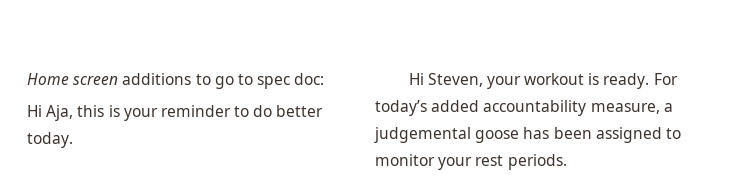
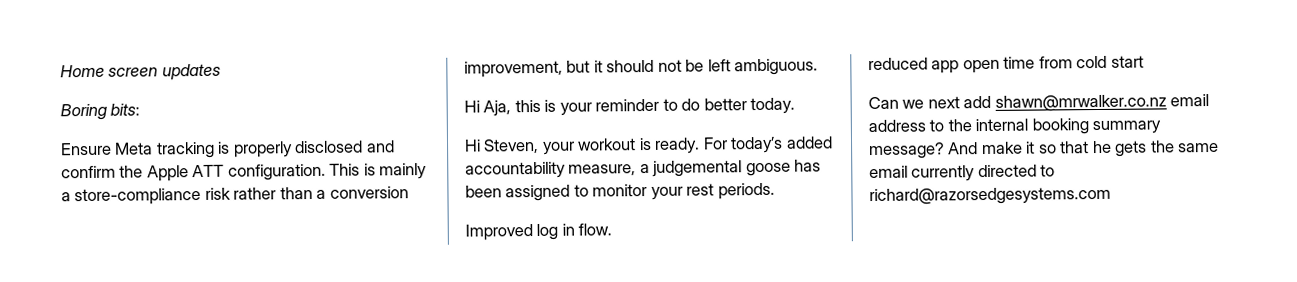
- Home screen additions to go to spec doc:
+ Home screen updates
+ Boring bits:
+ Ensure Meta tracking is properly disclosed and confirm the Apple ATT configuration. This is mainly a store-compliance risk rather than a conversion improvement, but it should not be left ambiguous.
+ Improved log in flow.
+ reduced app open time from cold start
+ Can we next add shawn@mrwalker.co.nz email address to the internal booking summary message? And make it so that he gets the same email currently directed to richard@razorsedgesystems.com

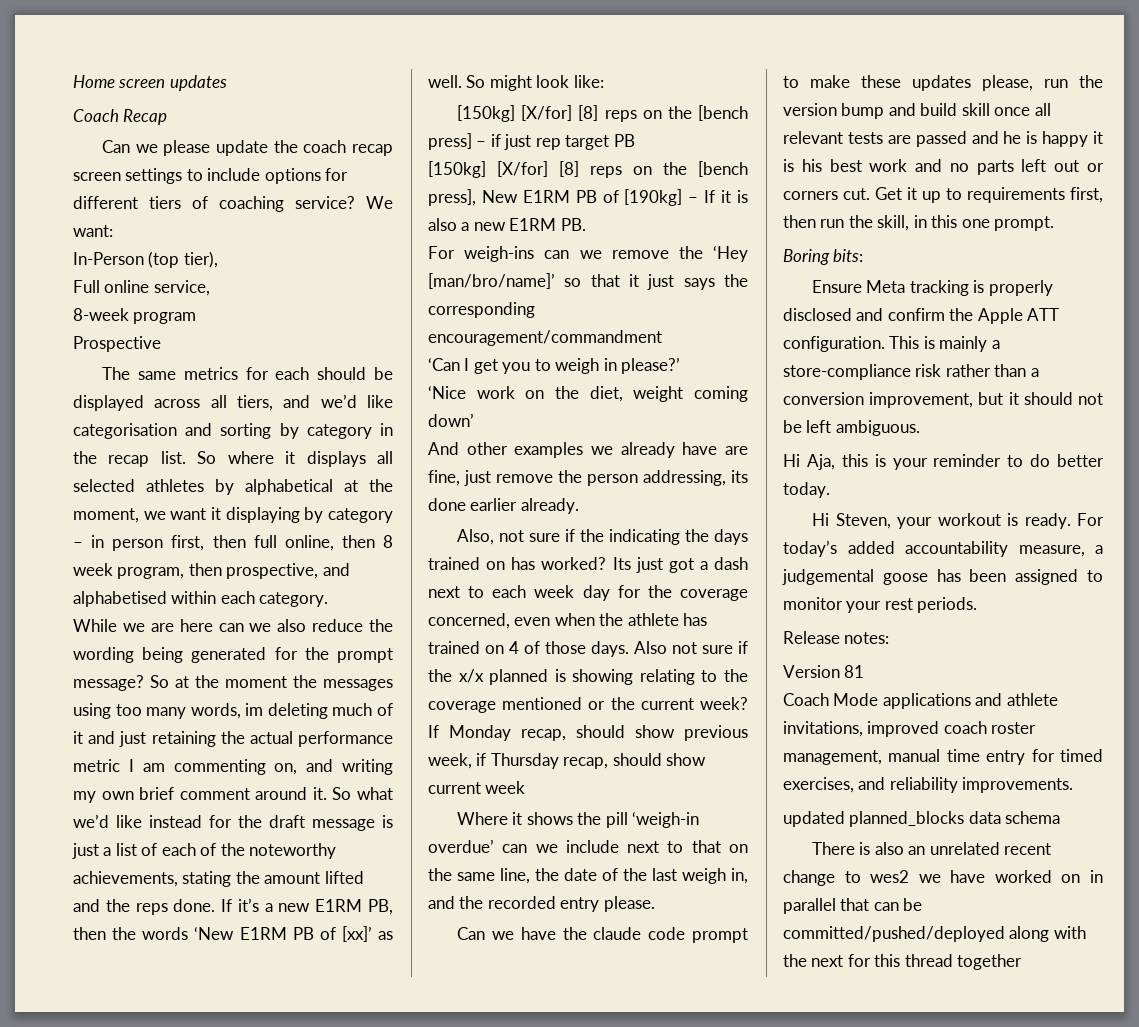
+ Coach Recap
+ Can we please update the coach recap screen settings to include options for different tiers of coaching service? We want:
+ In-Person (top tier),
+ Full online service,
+ 8-week program
+ Prospective
+ The same metrics for each should be displayed across all tiers, and we’d like categorisation and sorting by category in the recap list. So where it displays all selected athletes by alphabetical at the moment, we want it displaying by category – in person first, then full online, then 8 week program, then prospective, and alphabetised within each category.
+ While we are here can we also reduce the wording being generated for the prompt message? So at the moment the messages using too many words, im deleting much of it and just retaining the actual performance metric I am commenting on, and writing my own brief comment around it. So what we’d like instead for the draft message is just a list of each of the noteworthy achievements, stating the amount lifted and the reps done. If it’s a new E1RM PB, then the words ‘New E1RM PB of [xx]’ as well. So might look like:
+ [150kg] [X/for] [8] reps on the [bench press] – if just rep target PB
+ [150kg] [X/for] [8] reps on the [bench press], New E1RM PB of [190kg] – If it is also a new E1RM PB.
+ For weigh-ins can we remove the ‘Hey [man/bro/name]’ so that it just says the corresponding encouragement/commandment
+ ‘Can I get you to weigh in please?’
+ ‘Nice work on the diet, weight coming down’
+ And other examples we already have are fine, just remove the person addressing, its done earlier already.
+ Also, not sure if the indicating the days trained on has worked? Its just got a dash next to each week day for the coverage concerned, even when the athlete has trained on 4 of those days. Also not sure if the x/x planned is showing relating to the coverage mentioned or the current week? If Monday recap, should show previous week, if Thursday recap, should show current week
+ Where it shows the pill ‘weigh-in overdue’ can we include next to that on the same line, the date of the last weigh in, and the recorded entry please.
+ Can we have the claude code prompt to make these updates please, run the version bump and build skill once all relevant tests are passed and he is happy it is his best work and no parts left out or corners cut. Get it up to requirements first, then run the skill, in this one prompt.
- Improved log in flow.
- reduced app open time from cold start
- Can we next add shawn@mrwalker.co.nz email address to the internal booking summary message? And make it so that he gets the same email currently directed to richard@razorsedgesystems.com
+ Release notes:
+ Version 81
+ Coach Mode applications and athlete invitations, improved coach roster management, manual time entry for timed exercises, and reliability improvements.
+ updated planned_blocks data schema
+ There is also an unrelated recent change to wes2 we have worked on in parallel that can be committed/pushed/deployed along with the next for this thread together

